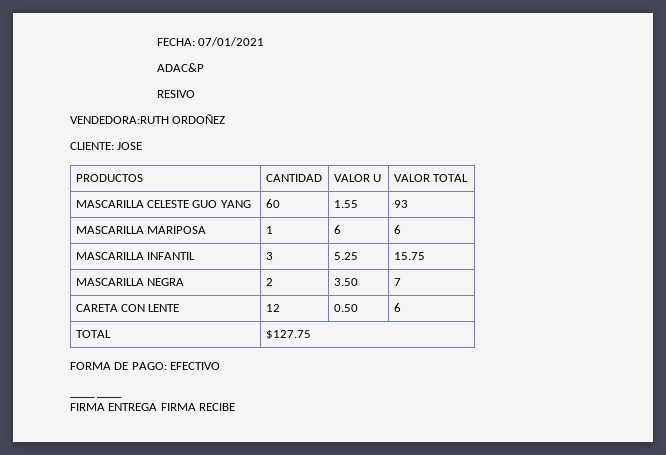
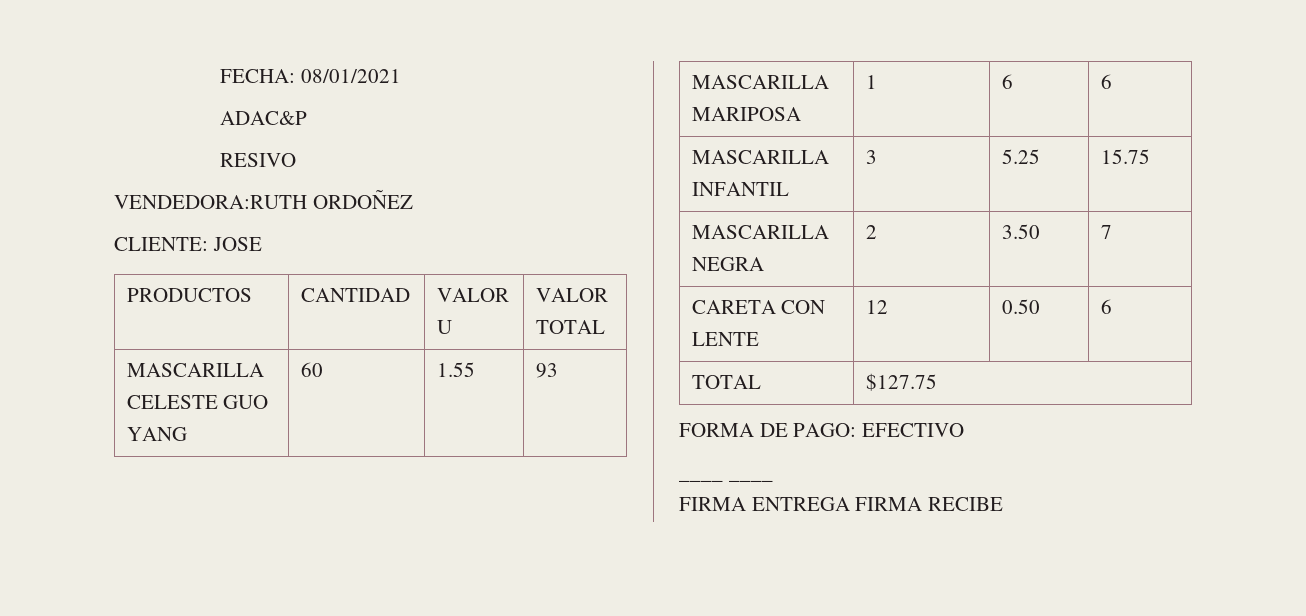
- FECHA: 07/01/2021
+ FECHA: 08/01/2021

